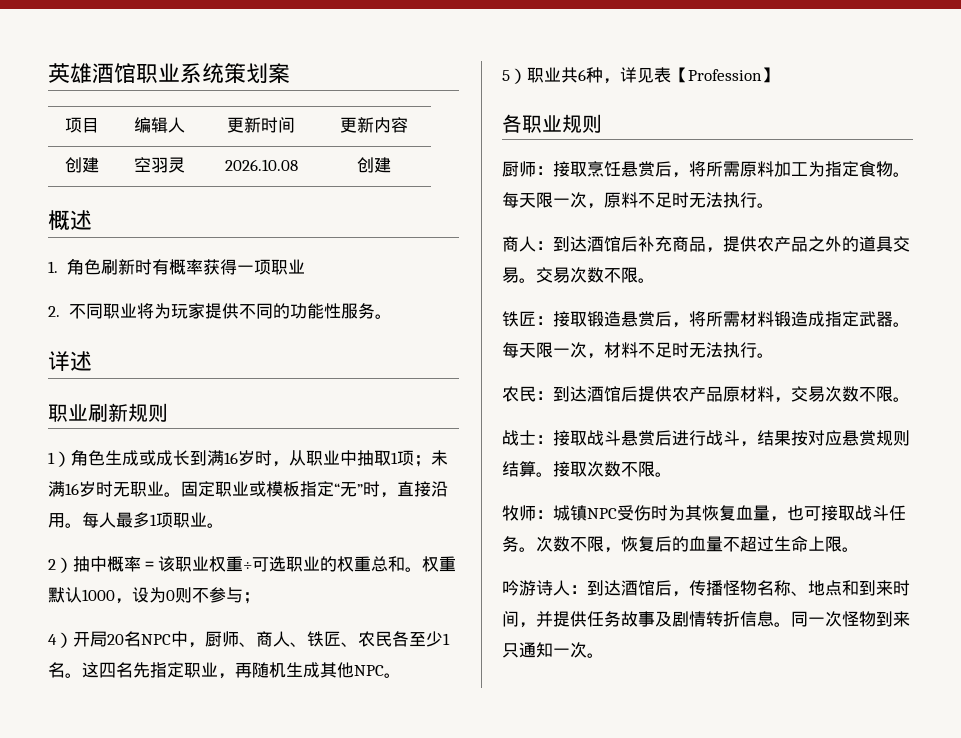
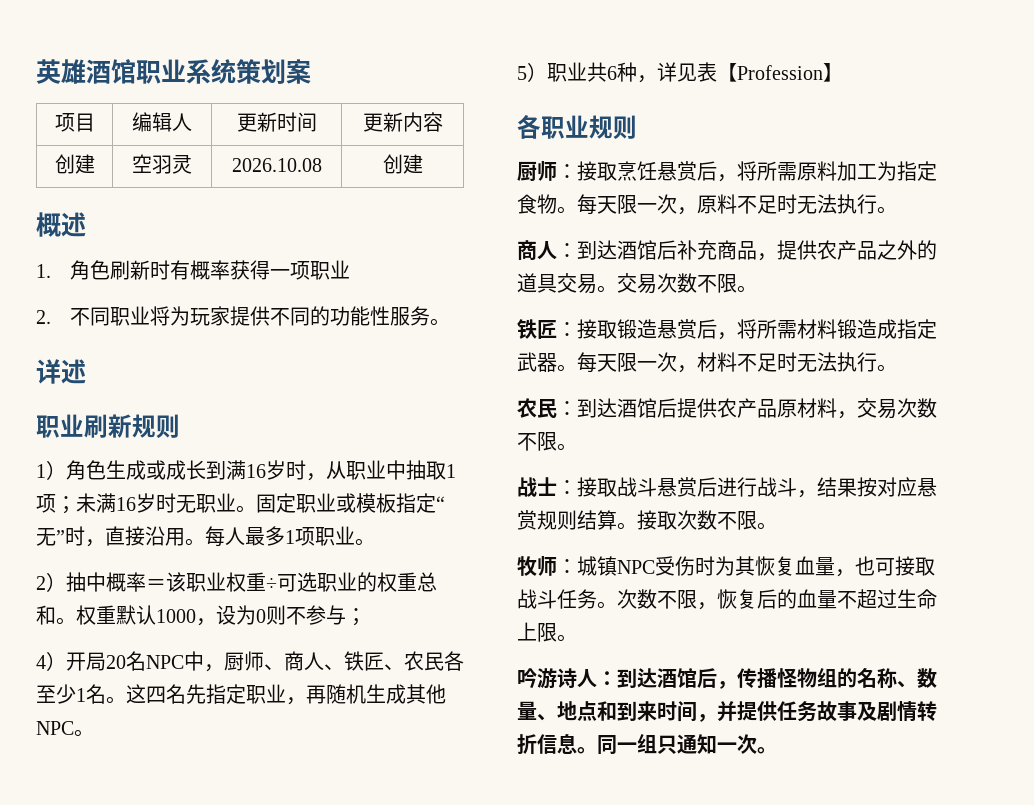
- 吟游诗人：到达酒馆后，传播怪物名称、地点和到来时间，并提供任务故事及剧情转折信息。
+ 吟游诗人：到达酒馆后，传播怪物组的名称、数量、地点和到来时间，并提供任务故事及剧情转折信息。
- 同一次怪物到来只通知一次。
+ 同一组只通知一次。

